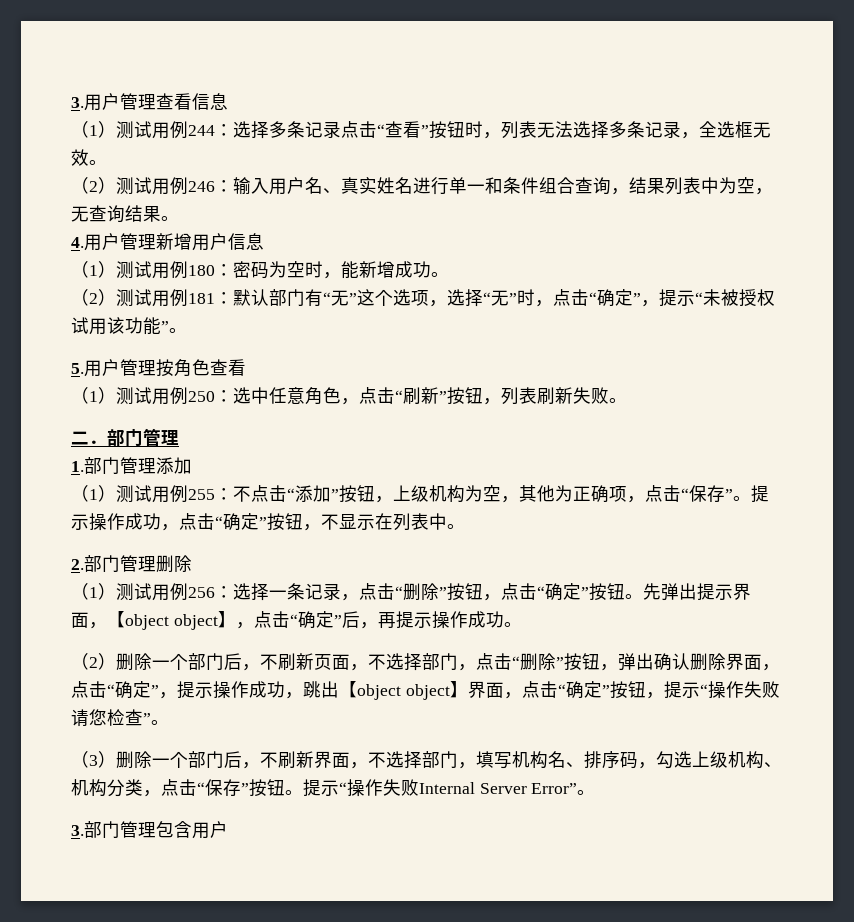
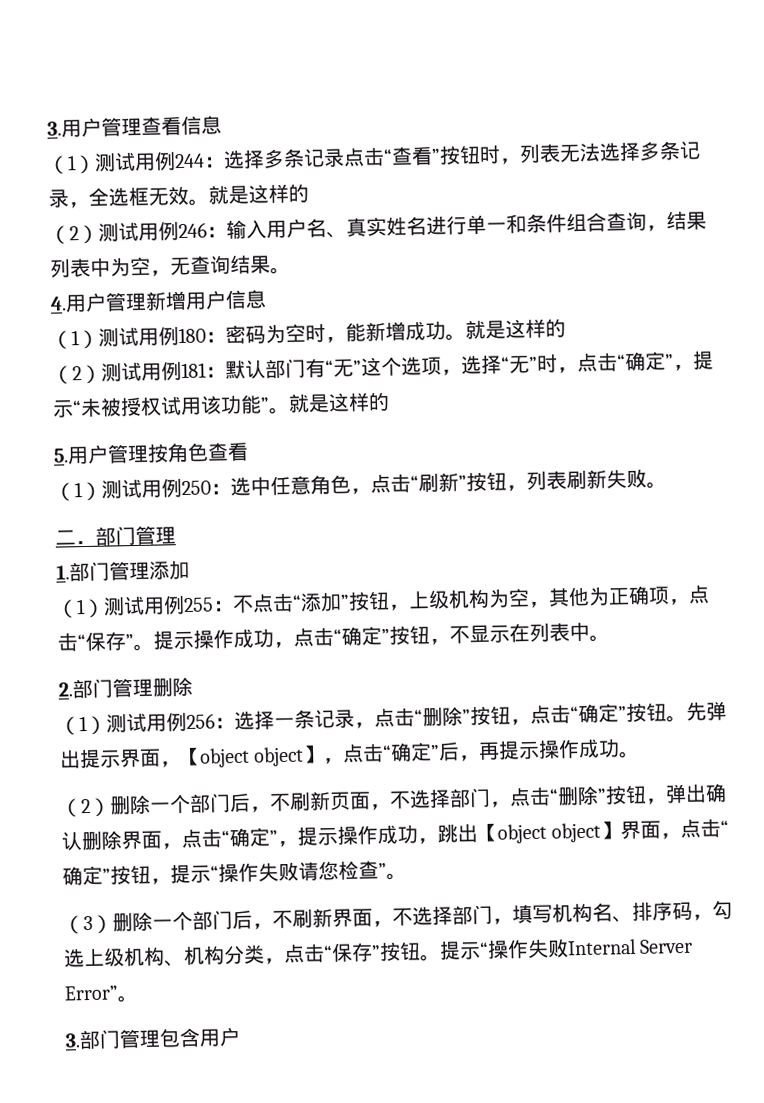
- （1）测试用例244：选择多条记录点击“查看”按钮时，列表无法选择多条记录，全选框无效。
+ （1）测试用例244：选择多条记录点击“查看”按钮时，列表无法选择多条记录，全选框无效。就是这样的
- （1）测试用例180：密码为空时，能新增成功。
+ （1）测试用例180：密码为空时，能新增成功。就是这样的
- （2）测试用例181：默认部门有“无”这个选项，选择“无”时，点击“确定”，提示“未被授权试用该功能”。
+ （2）测试用例181：默认部门有“无”这个选项，选择“无”时，点击“确定”，提示“未被授权试用该功能”。就是这样的

